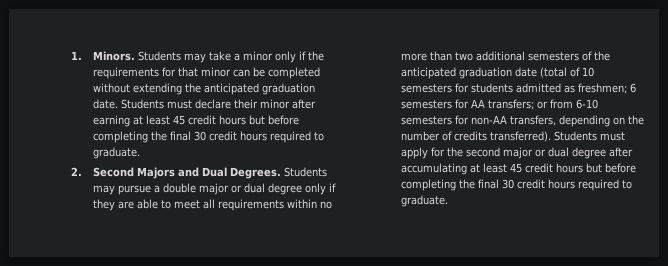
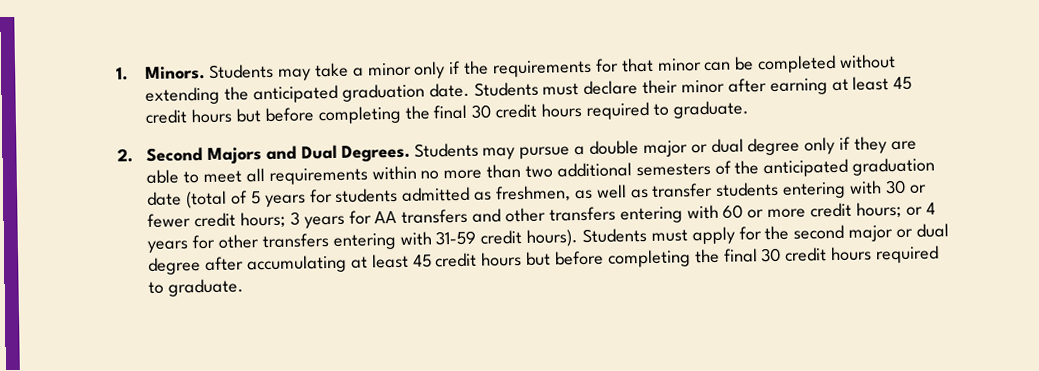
- Students may pursue a double major or dual degree only if they are able to meet all requirements within no more than two additional semesters of the anticipated graduation date (total of 10 semesters for students admitted as freshmen; 6 semesters for AA transfers; or from 6-10 semesters for non-AA transfers, depending on the number of credits transferred).
+ Students may pursue a double major or dual degree only if they are able to meet all requirements within no more than two additional semesters of the anticipated graduation date (total of 5 years for students admitted as freshmen, as well as transfer students entering with 30 or fewer credit hours; 3 years for AA transfers and other transfers entering with 60 or more credit hours; or 4 years for other transfers entering with 31-59 credit hours).

